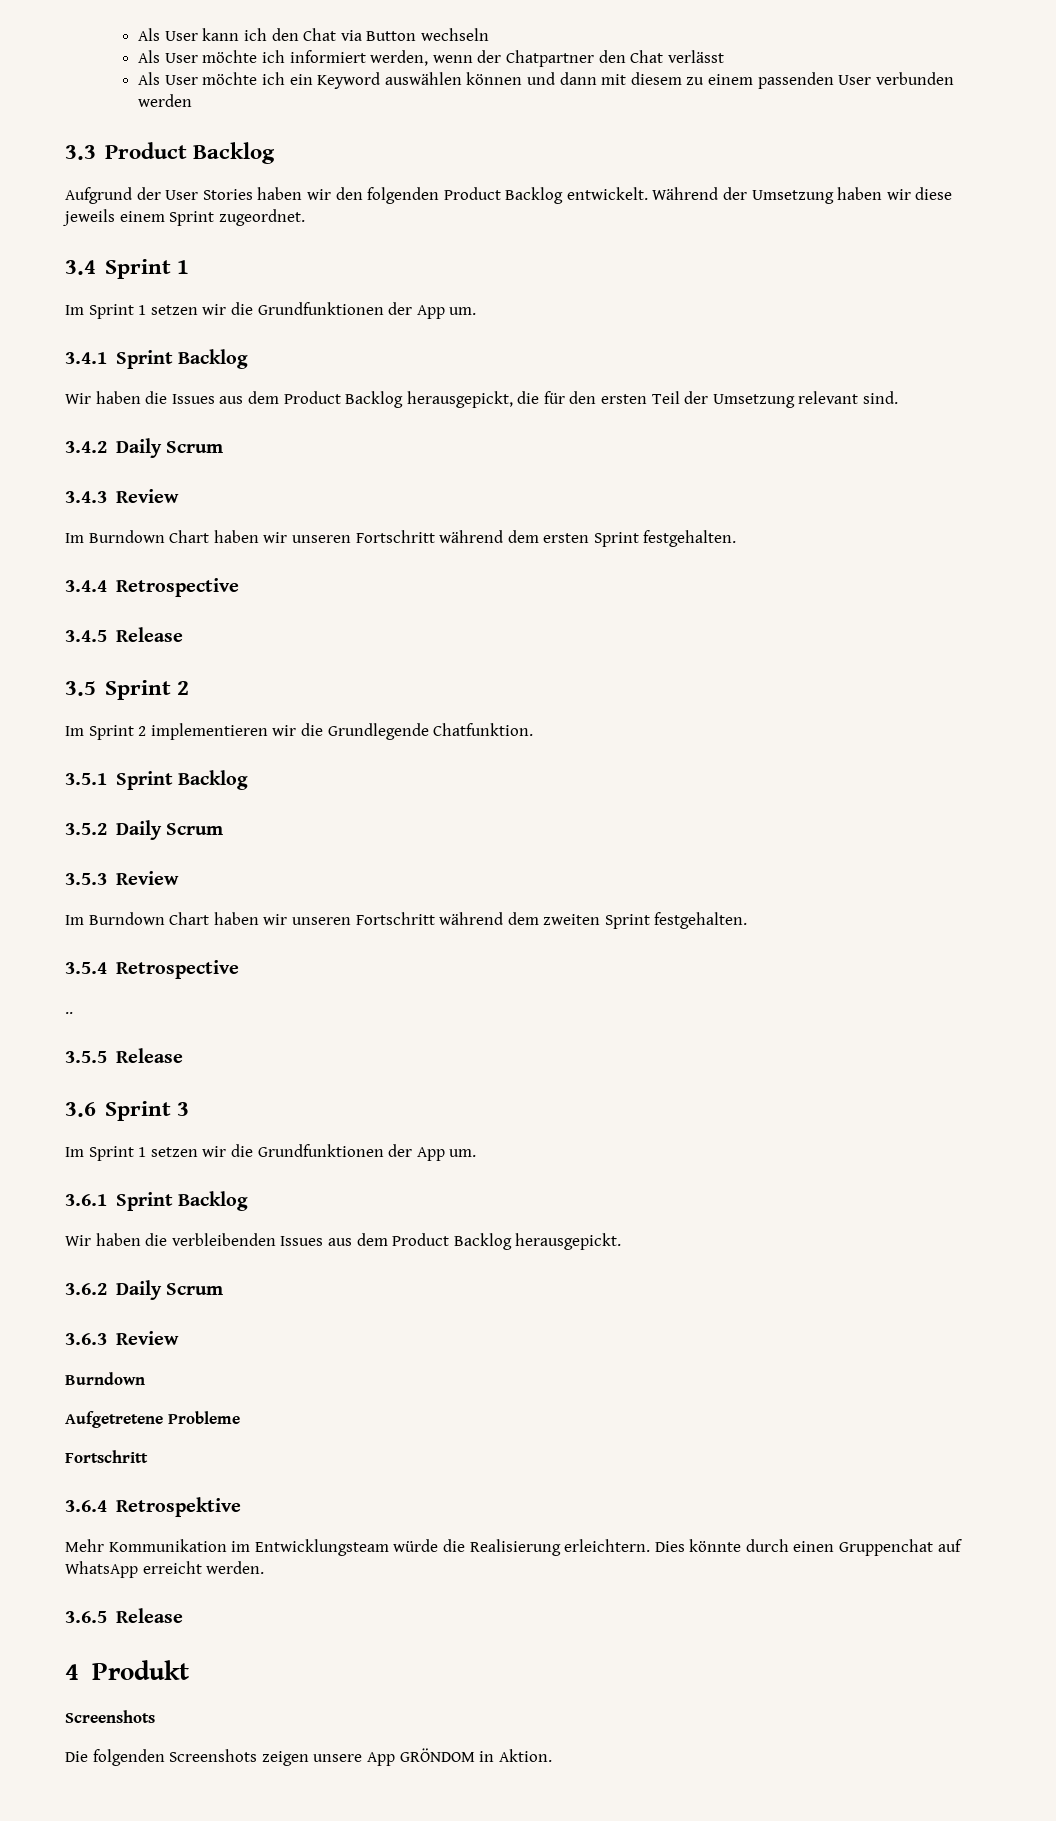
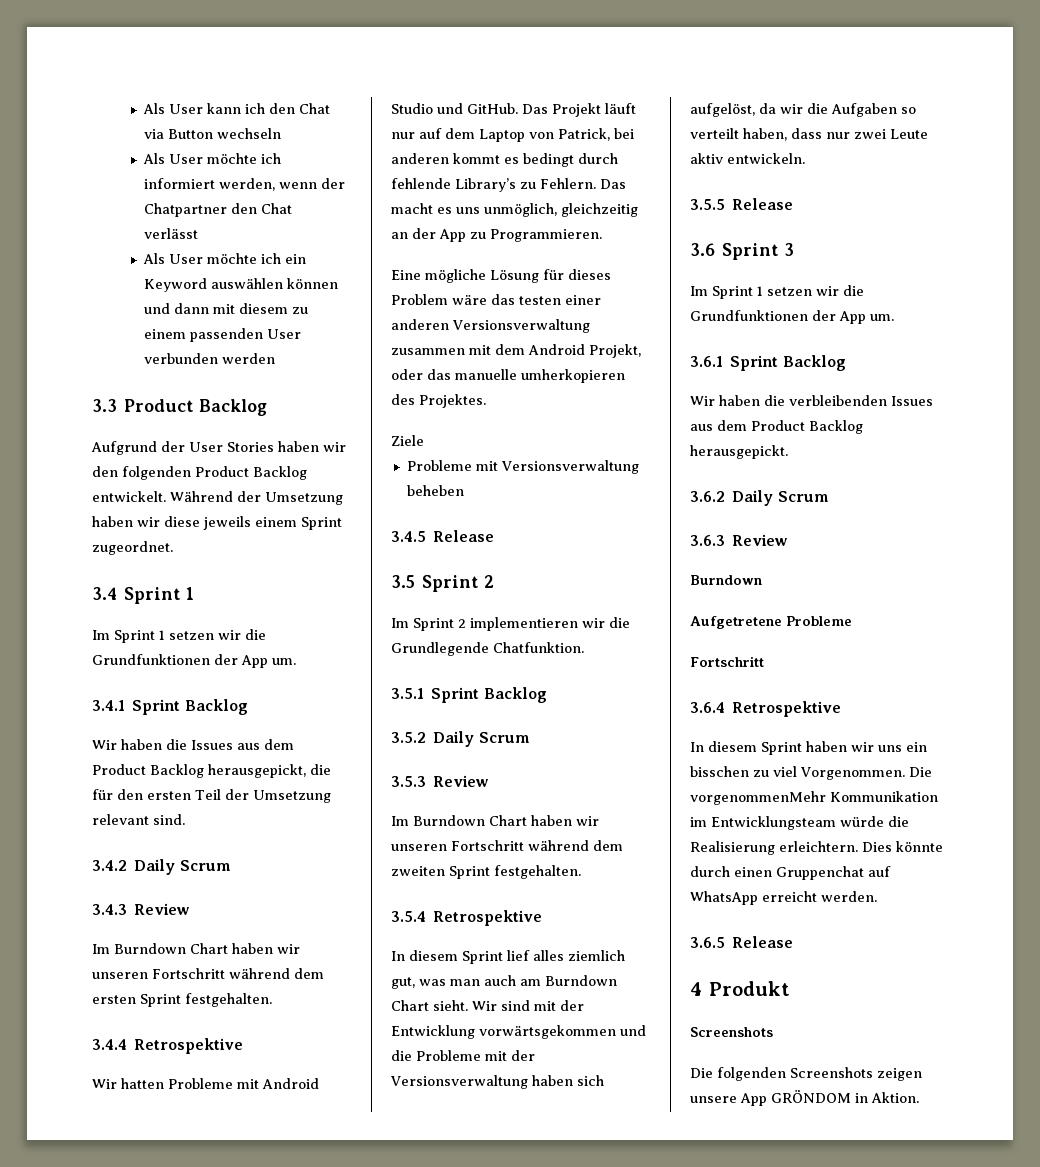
- 3.4.4 Retrospective
+ 3.4.4 Retrospektive
+ Wir hatten Probleme mit Android Studio und GitHub. Das Projekt läuft nur auf dem Laptop von Patrick, bei anderen kommt es bedingt durch fehlende Library’s zu Fehlern. Das macht es uns unmöglich, gleichzeitig an der App zu Programmieren.
+ Eine mögliche Lösung für dieses Problem wäre das testen einer anderen Versionsverwaltung zusammen mit dem Android Projekt, oder das manuelle umherkopieren des Projektes.
+ Ziele
+ Probleme mit Versionsverwaltung beheben
- 3.5.4 Retrospective
- ..
+ 3.5.4 Retrospektive
+ In diesem Sprint lief alles ziemlich gut, was man auch am Burndown Chart sieht. Wir sind mit der Entwicklung vorwärtsgekommen und die Probleme mit der Versionsverwaltung haben sich aufgelöst, da wir die Aufgaben so verteilt haben, dass nur zwei Leute aktiv entwickeln.
- Mehr Kommunikation im Entwicklungsteam würde die Realisierung erleichtern.
+ In diesem Sprint haben wir uns ein bisschen zu viel Vorgenommen. Die vorgenommenMehr Kommunikation im Entwicklungsteam würde die Realisierung erleichtern.

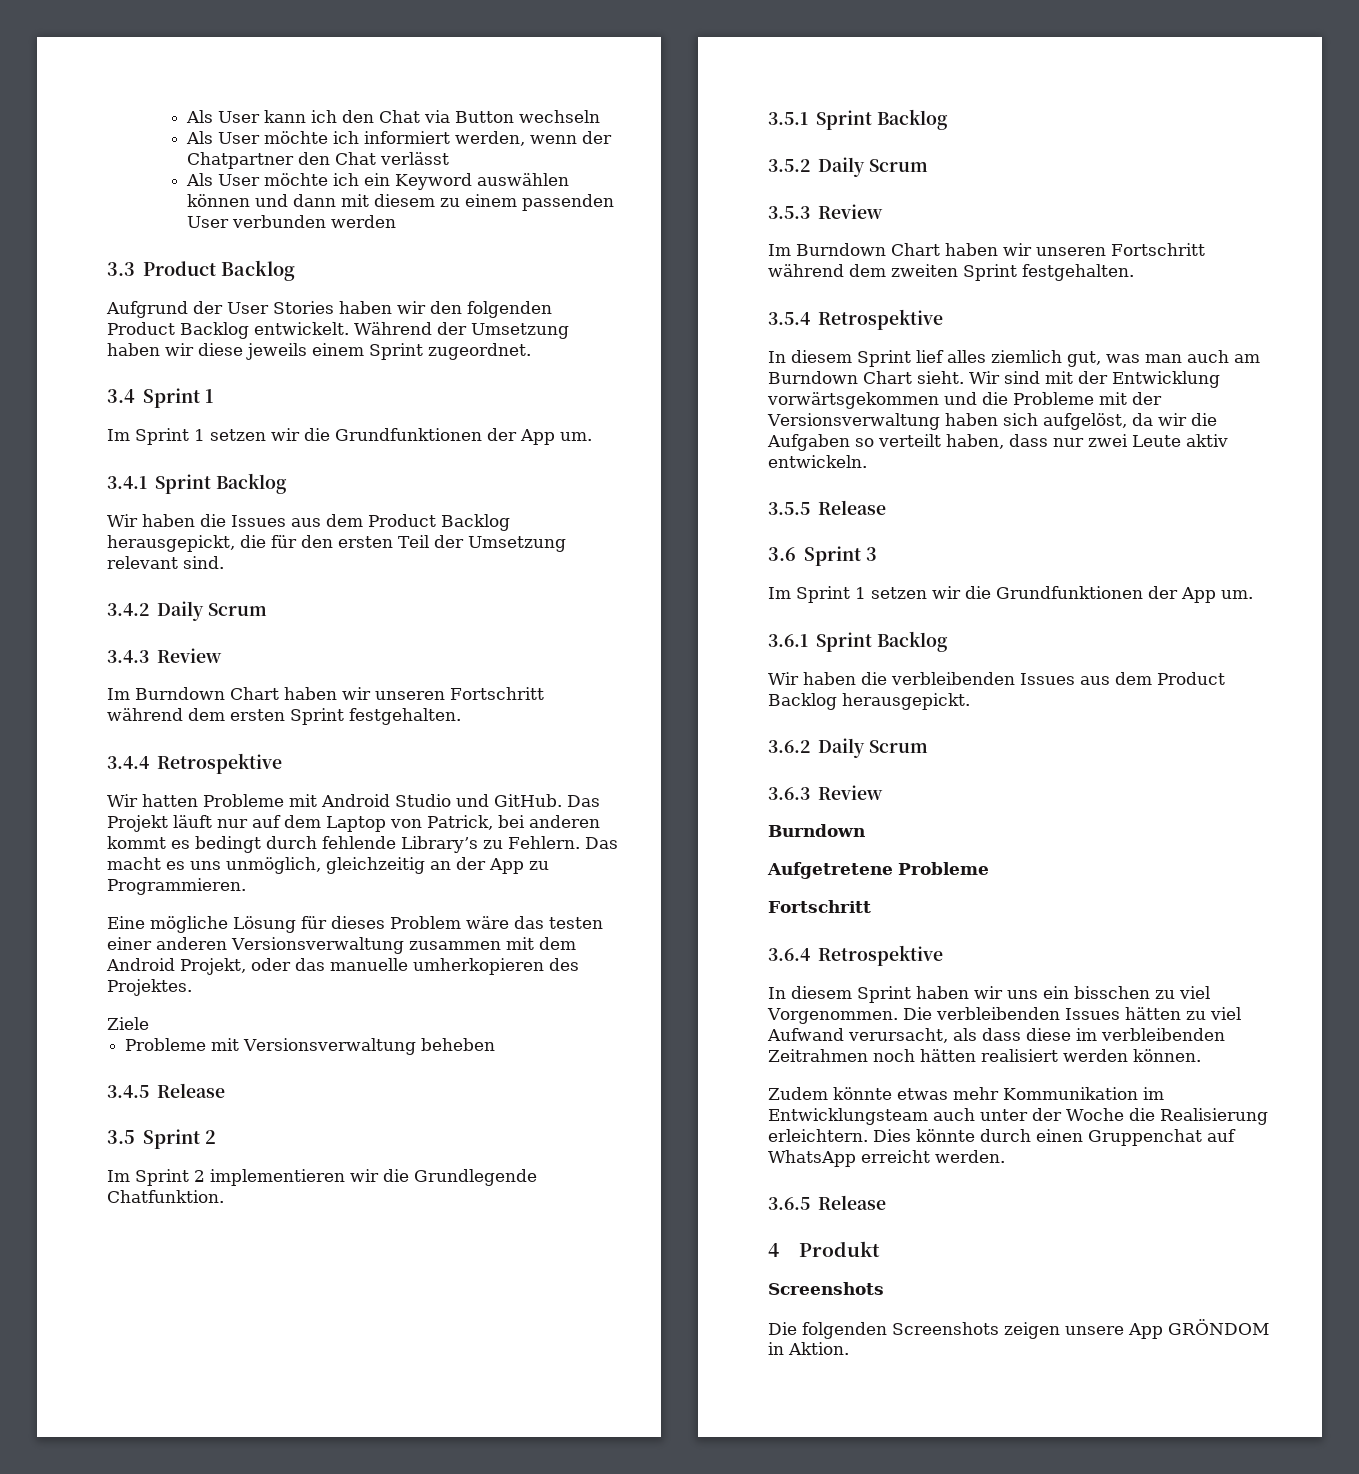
- Die vorgenommenMehr Kommunikation im Entwicklungsteam würde die Realisierung erleichtern.
+ Die verbleibenden Issues hätten zu viel Aufwand verursacht, als dass diese im verbleibenden Zeitrahmen noch hätten realisiert werden können.
+ Zudem könnte etwas mehr Kommunikation im Entwicklungsteam auch unter der Woche die Realisierung erleichtern.

